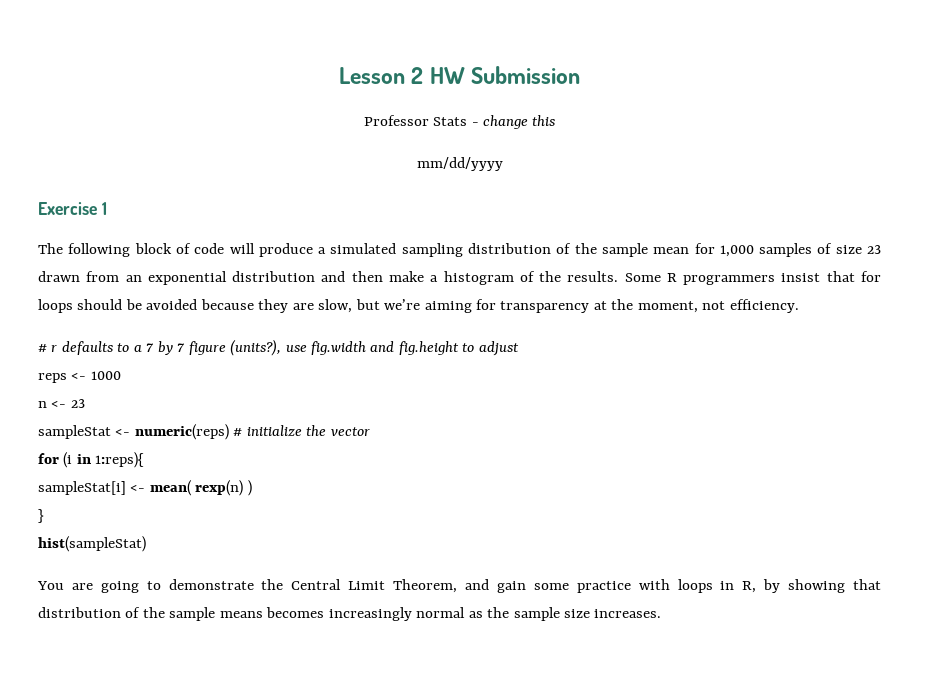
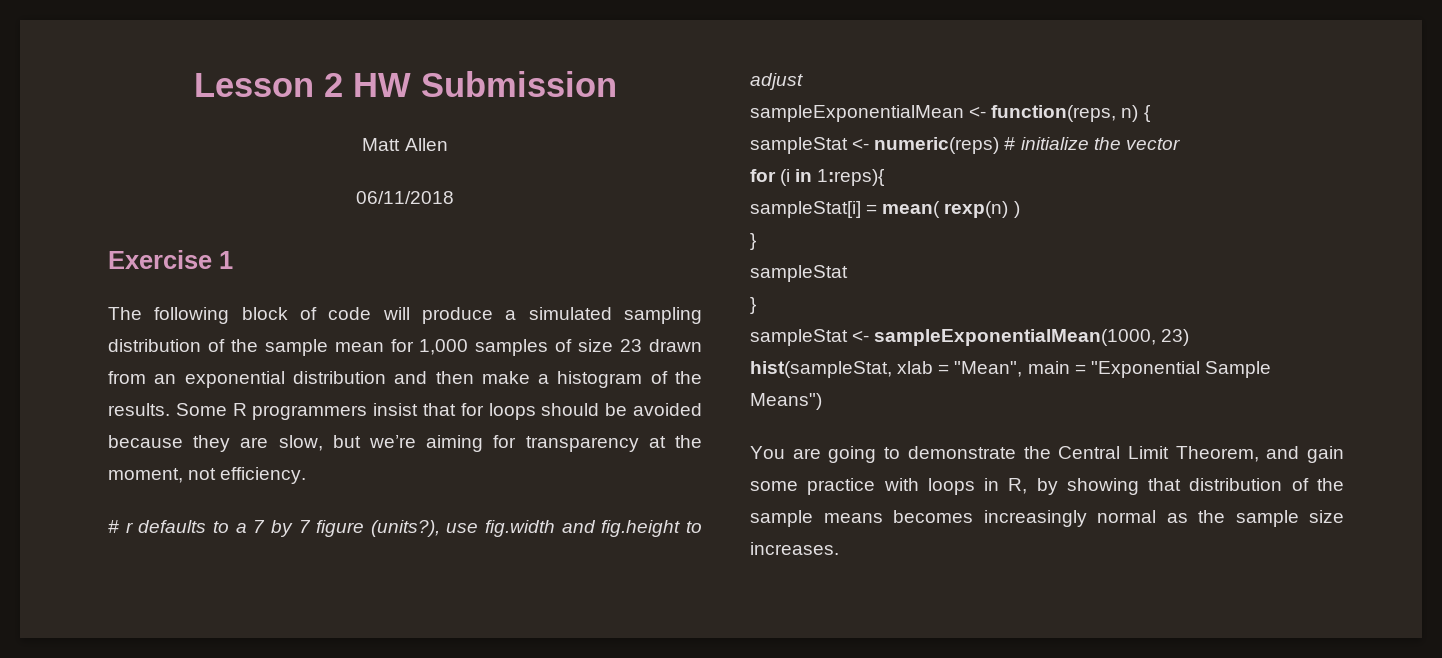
- Professor Stats - change this
- mm/dd/yyyy
+ Matt Allen
+ 06/11/2018
- reps <- 1000
- n <- 23
+ sampleExponentialMean <- function(reps, n) {
- sampleStat[i] <- mean( rexp(n) )
+ sampleStat[i] = mean( rexp(n) )
  }
- hist(sampleStat)
+ sampleStat
+ }
+ sampleStat <- sampleExponentialMean(1000, 23)
+ hist(sampleStat, xlab = "Mean", main = "Exponential Sample Means")

